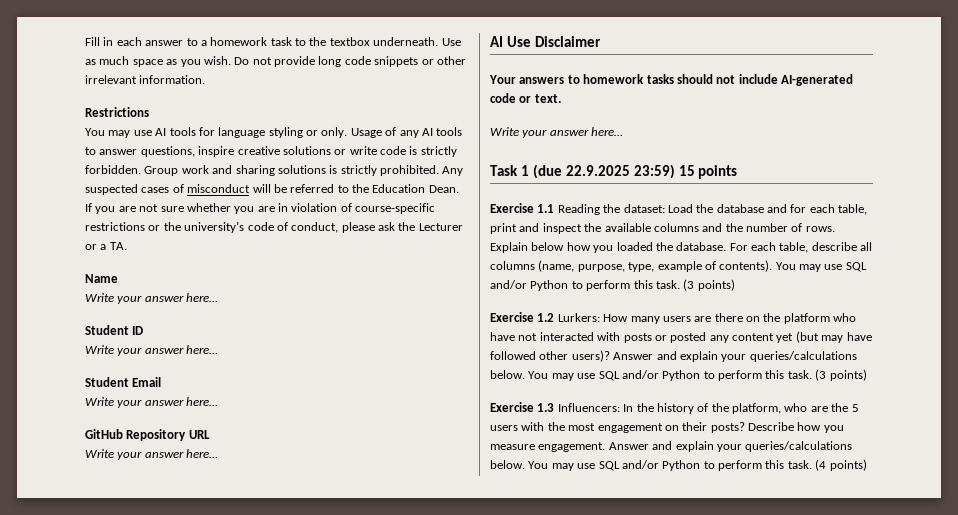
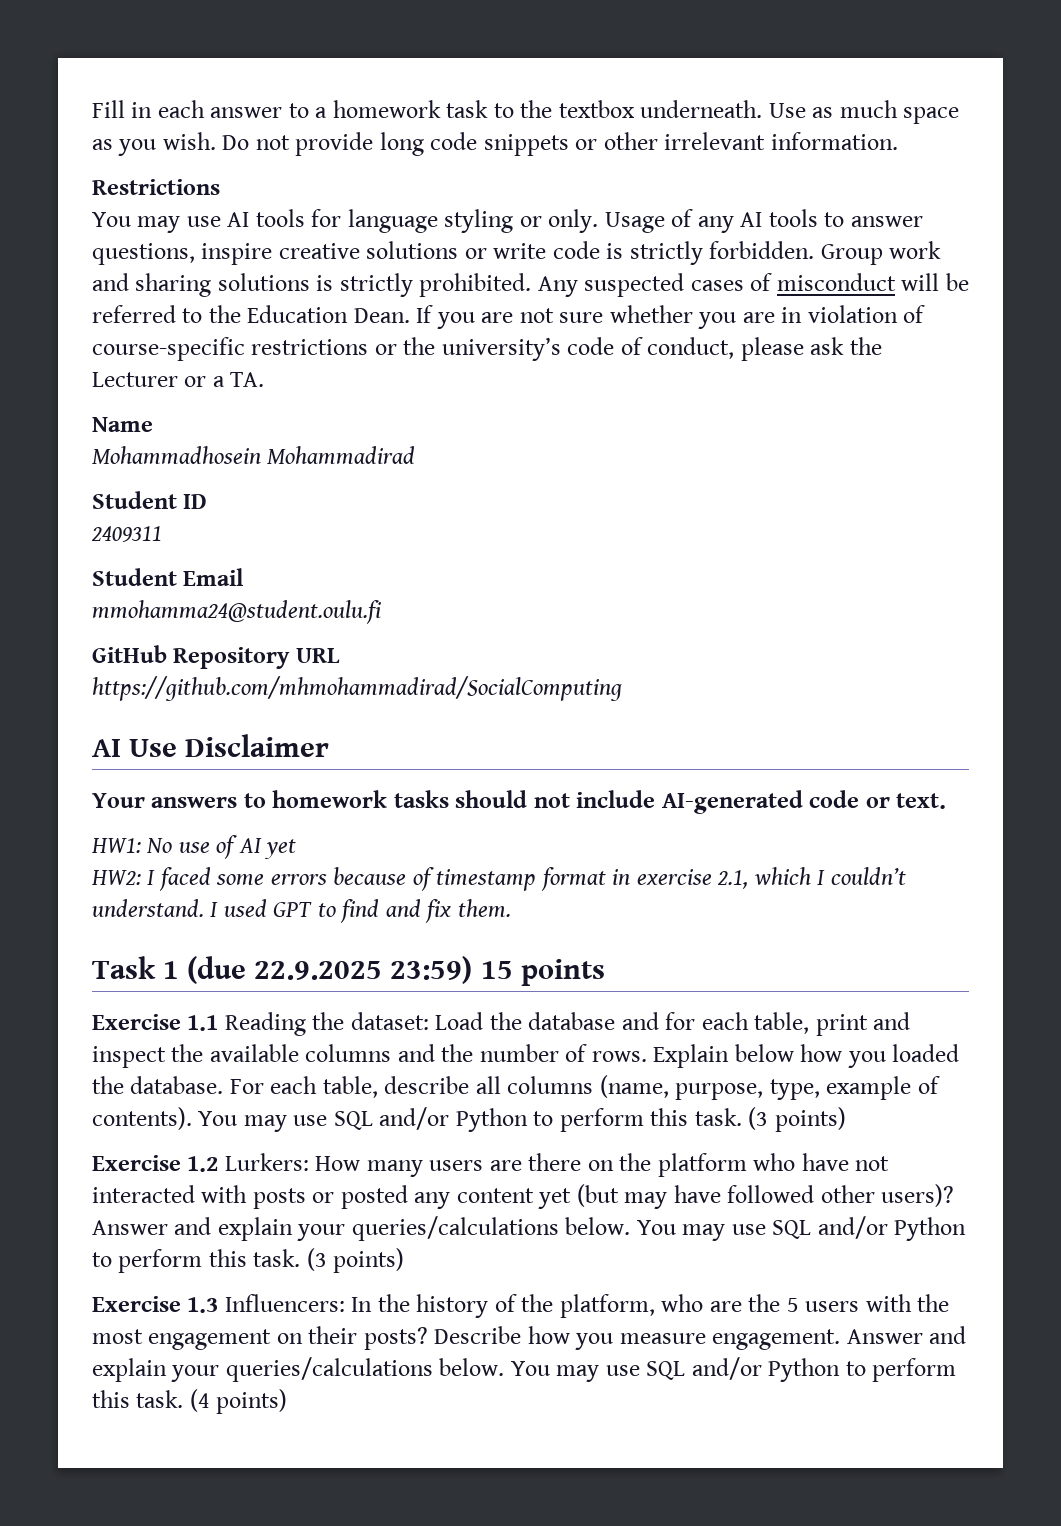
  Name
- Write your answer here…
+ Mohammadhosein Mohammadirad
  Student ID
- Write your answer here…
+ 2409311
  Student Email
- Write your answer here…
+ mmohamma24@student.oulu.fi
  GitHub Repository URL
- Write your answer here…
+ https://github.com/mhmohammadirad/SocialComputing
  Your answers to homework tasks should not include AI-generated code or text.
- Write your answer here…
+ HW1: No use of AI yet
+ HW2: I faced some errors because of timestamp format in exercise 2.1, which I couldn’t understand. I used GPT to find and fix them.

